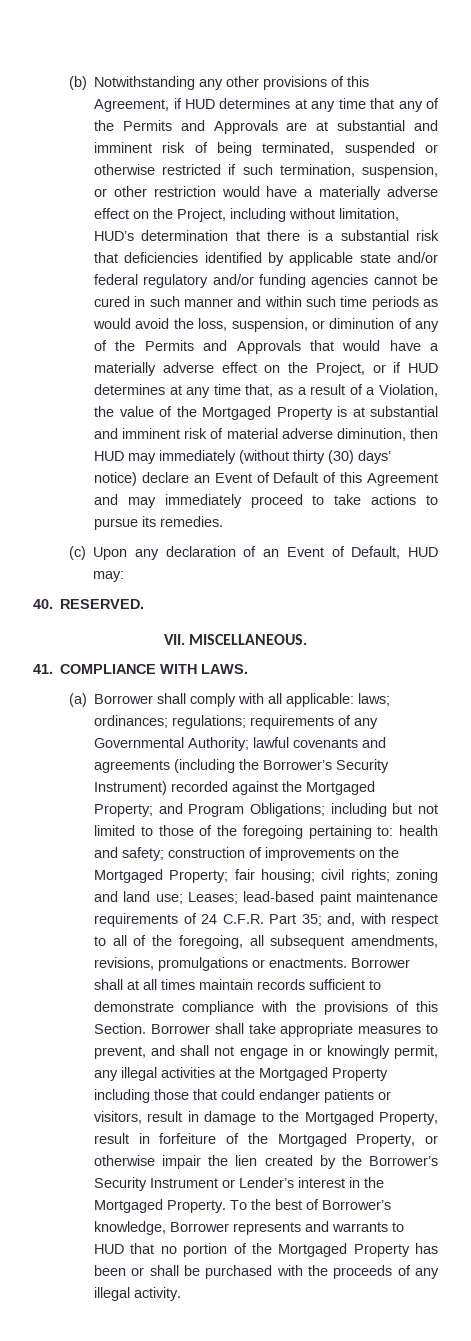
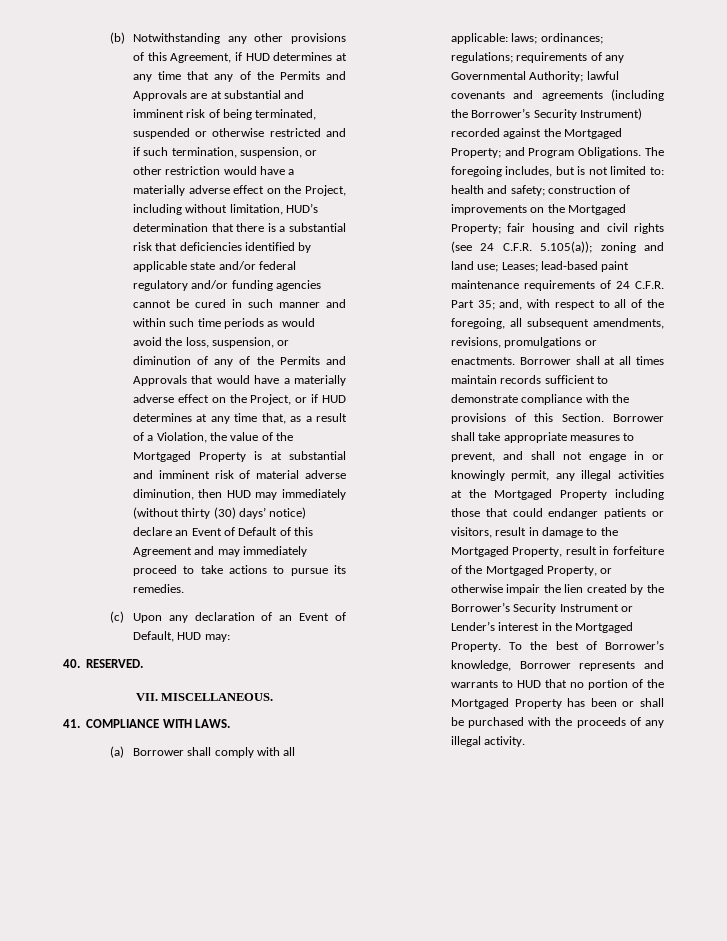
- (b) Notwithstanding any other provisions of this Agreement, if HUD determines at any time that any of the Permits and Approvals are at substantial and imminent risk of being terminated, suspended or otherwise restricted if such termination, suspension, or other restriction would have a materially adverse effect on the Project, including without limitation, HUD’s determination that there is a substantial risk that deficiencies identified by applicable state and/or federal regulatory and/or funding agencies cannot be cured in such manner and within such time periods as would avoid the loss, suspension, or diminution of any of the Permits and Approvals that would have a materially adverse effect on the Project, or if HUD determines at any time that, as a result of a Violation, the value of the Mortgaged Property is at substantial and imminent risk of material adverse diminution, then HUD may immediately (without thirty (30) days’ notice) declare an Event of Default of this Agreement and may immediately proceed to take actions to pursue its remedies.
+ (b) Notwithstanding any other provisions of this Agreement, if HUD determines at any time that any of the Permits and Approvals are at substantial and imminent risk of being terminated, suspended or otherwise restricted and if such termination, suspension, or other restriction would have a materially adverse effect on the Project, including without limitation, HUD’s determination that there is a substantial risk that deficiencies identified by applicable state and/or federal regulatory and/or funding agencies cannot be cured in such manner and within such time periods as would avoid the loss, suspension, or diminution of any of the Permits and Approvals that would have a materially adverse effect on the Project, or if HUD determines at any time that, as a result of a Violation, the value of the Mortgaged Property is at substantial and imminent risk of material adverse diminution, then HUD may immediately (without thirty (30) days’ notice) declare an Event of Default of this Agreement and may immediately proceed to take actions to pursue its remedies.
- and Program Obligations; including but not limited to those of the foregoing pertaining to:
+ and Program Obligations. The foregoing includes, but is not limited to:
- fair housing; civil rights;
+ fair housing and civil rights (see 24 C.F.R. 5.105(a));

